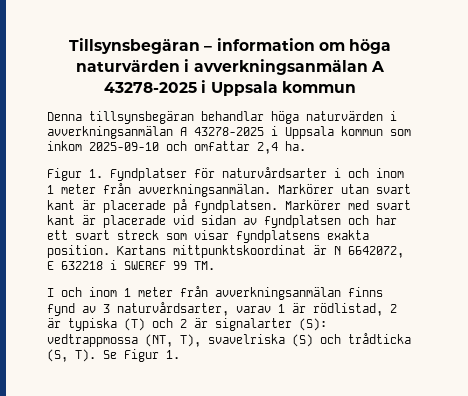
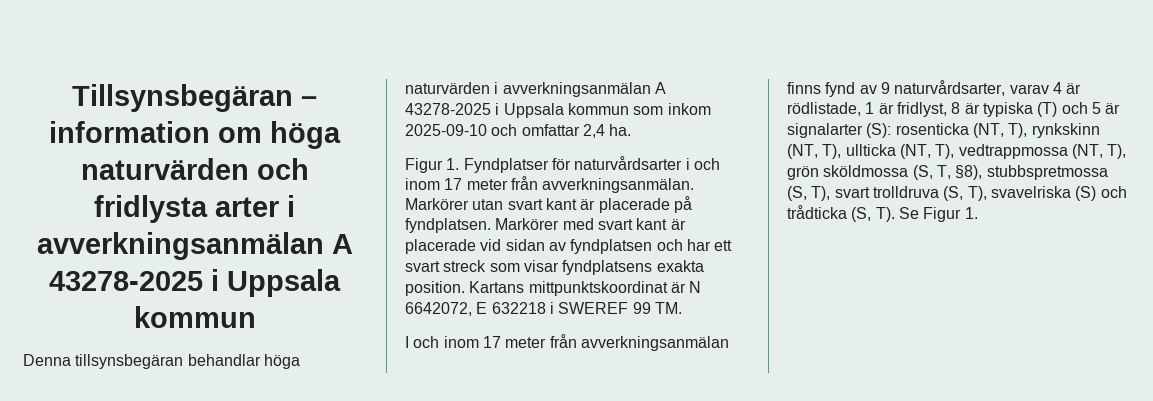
- Tillsynsbegäran – information om höga naturvärden i avverkningsanmälan A 43278-2025 i Uppsala kommun
+ Tillsynsbegäran – information om höga naturvärden och fridlysta arter i avverkningsanmälan A 43278-2025 i Uppsala kommun
- Figur 1. Fyndplatser för naturvårdsarter i och inom 1 meter från avverkningsanmälan.
+ Figur 1. Fyndplatser för naturvårdsarter i och inom 17 meter från avverkningsanmälan.
- I och inom 1 meter från avverkningsanmälan finns fynd av 3 naturvårdsarter, varav 1 är rödlistad, 2 är typiska (T) och 2 är signalarter (S): vedtrappmossa (NT, T), svavelriska (S) och trådticka (S, T). Se Figur 1.
+ I och inom 17 meter från avverkningsanmälan finns fynd av 9 naturvårdsarter, varav 4 är rödlistade, 1 är fridlyst, 8 är typiska (T) och 5 är signalarter (S): rosenticka (NT, T), rynkskinn (NT, T), ullticka (NT, T), vedtrappmossa (NT, T), grön sköldmossa (S, T, §8), stubbspretmossa (S, T), svart trolldruva (S, T), svavelriska (S) och trådticka (S, T). Se Figur 1.

